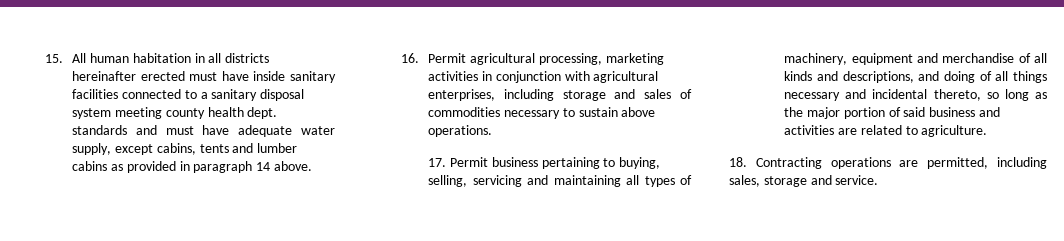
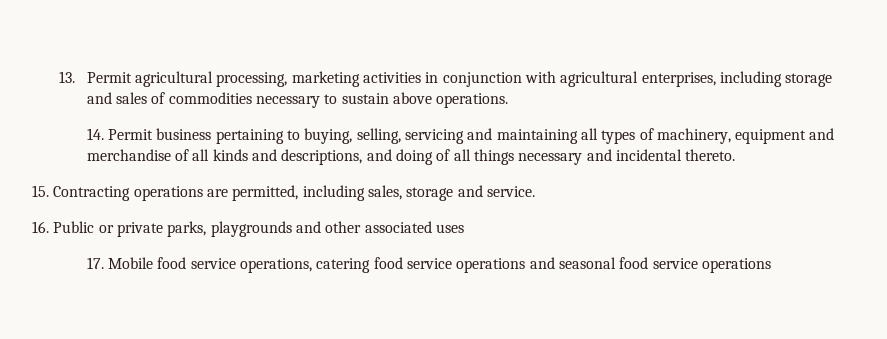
- 15. All human habitation in all districts hereinafter erected must have inside sanitary facilities connected to a sanitary disposal system meeting county health dept. standards and must have adequate water supply, except cabins, tents and lumber cabins as provided in paragraph 14 above.
- 16. Permit agricultural processing, marketing activities in conjunction with agricultural enterprises, including storage and sales of commodities necessary to sustain above operations.
+ 13. Permit agricultural processing, marketing activities in conjunction with agricultural enterprises, including storage and sales of commodities necessary to sustain above operations.
- 17. Permit business pertaining to buying, selling, servicing and maintaining all types of machinery, equipment and merchandise of all kinds and descriptions, and doing of all things necessary and incidental thereto, so long as the major portion of said business and activities are related to agriculture.
- 18. Contracting operations are permitted, including sales, storage and service.
+ 14. Permit business pertaining to buying, selling, servicing and maintaining all types of machinery, equipment and merchandise of all kinds and descriptions, and doing of all things necessary and incidental thereto.
+ 15. Contracting operations are permitted, including sales, storage and service.
+ 16. Public or private parks, playgrounds and other associated uses
+ 17. Mobile food service operations, catering food service operations and seasonal food service operations

